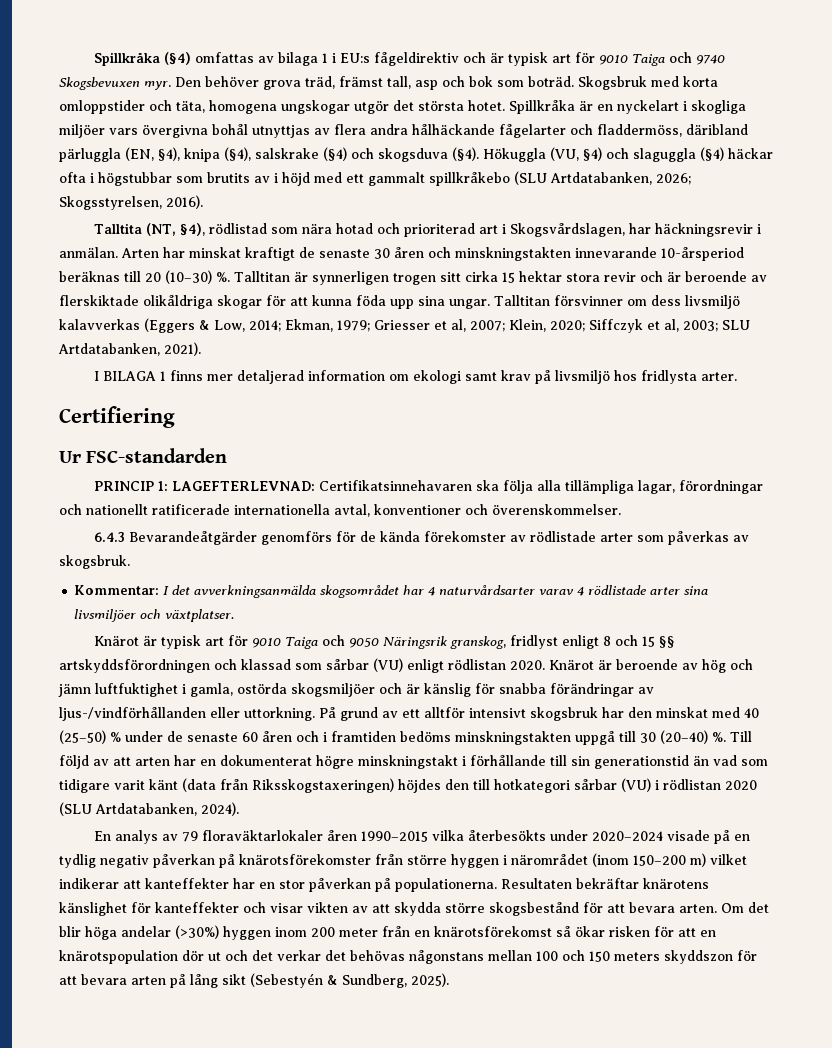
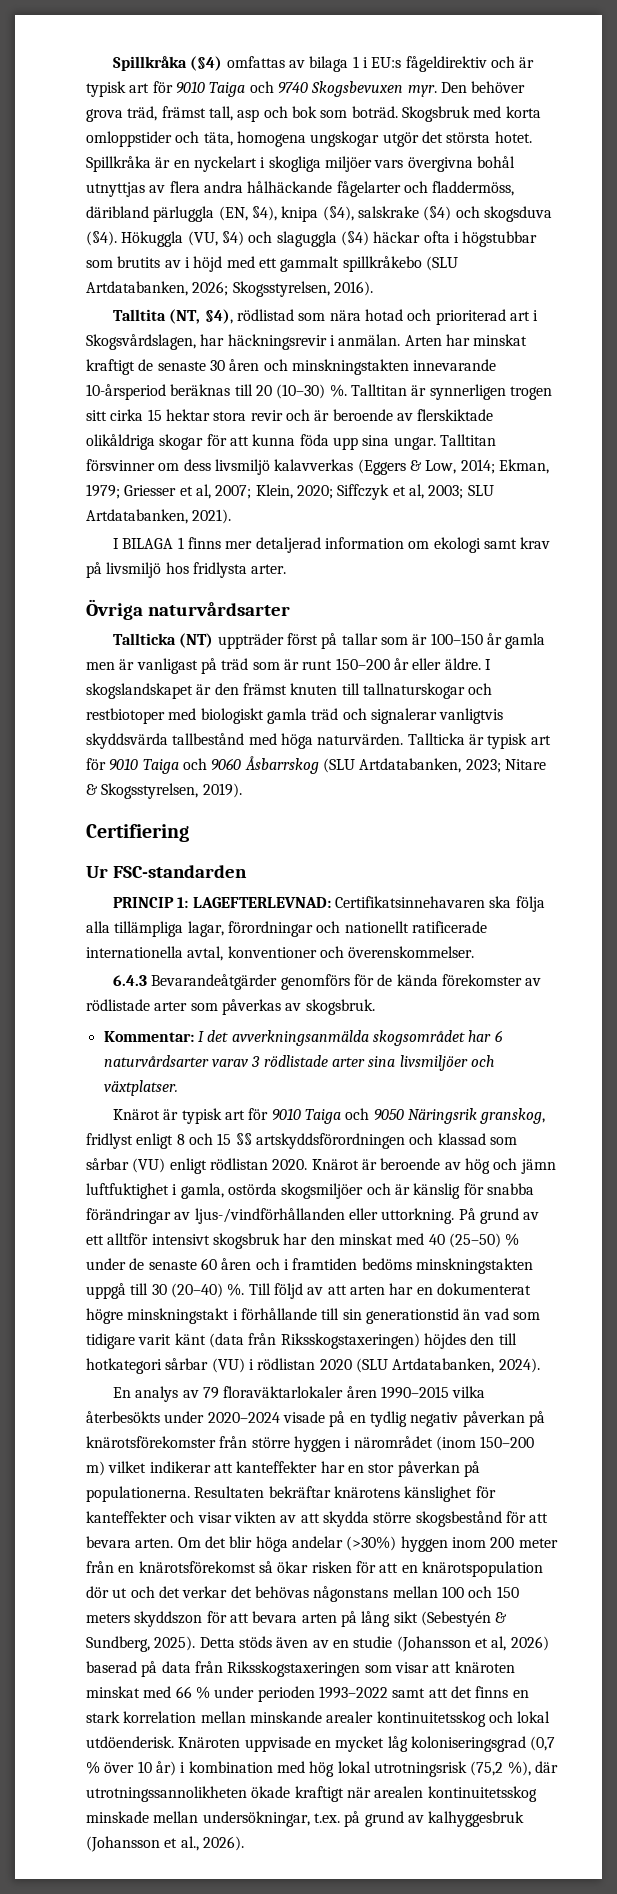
+ Övriga naturvårdsarter
+ Tallticka (NT) uppträder först på tallar som är 100–150 år gamla men är vanligast på träd som är runt 150–200 år eller äldre. I skogslandskapet är den främst knuten till tallnaturskogar och restbiotoper med biologiskt gamla träd och signalerar vanligtvis skyddsvärda tallbestånd med höga naturvärden. Tallticka är typisk art för 9010 Taiga och 9060 Åsbarrskog (SLU Artdatabanken, 2023; Nitare & Skogsstyrelsen, 2019).
- Kommentar: I det avverkningsanmälda skogsområdet har 4 naturvårdsarter varav 4 rödlistade arter sina livsmiljöer och växtplatser.
+ Kommentar: I det avverkningsanmälda skogsområdet har 6 naturvårdsarter varav 3 rödlistade arter sina livsmiljöer och växtplatser.
+ Detta stöds även av en studie (Johansson et al, 2026) baserad på data från Riksskogstaxeringen som visar att knäroten minskat med 66 % under perioden 1993–2022 samt att det finns en stark korrelation mellan minskande arealer kontinuitetsskog och lokal utdöenderisk. Knäroten uppvisade en mycket låg koloniseringsgrad (0,7 % över 10 år) i kombination med hög lokal utrotningsrisk (75,2 %), där utrotningssannolikheten ökade kraftigt när arealen kontinuitetsskog minskade mellan undersökningar, t.ex. på grund av kalhyggesbruk (Johansson et al., 2026).

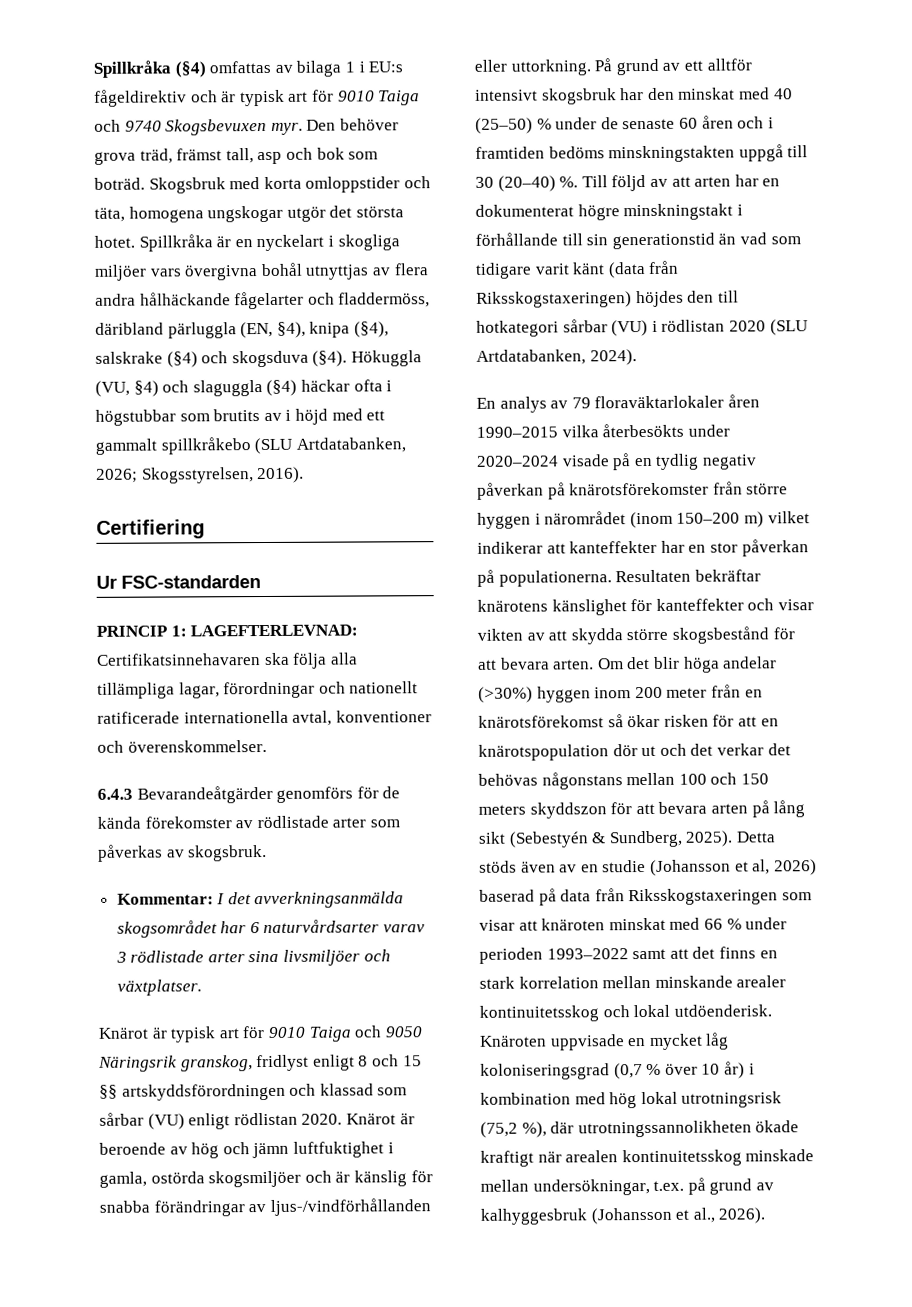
- Talltita (NT, §4), rödlistad som nära hotad och prioriterad art i Skogsvårdslagen, har häckningsrevir i anmälan. Arten har minskat kraftigt de senaste 30 åren och minskningstakten innevarande 10-årsperiod beräknas till 20 (10–30) %. Talltitan är synnerligen trogen sitt cirka 15 hektar stora revir och är beroende av flerskiktade olikåldriga skogar för att kunna föda upp sina ungar. Talltitan försvinner om dess livsmiljö kalavverkas (Eggers & Low, 2014; Ekman, 1979; Griesser et al, 2007; Klein, 2020; Siffczyk et al, 2003; SLU Artdatabanken, 2021).
- I BILAGA 1 finns mer detaljerad information om ekologi samt krav på livsmiljö hos fridlysta arter.
- Övriga naturvårdsarter
- Tallticka (NT) uppträder först på tallar som är 100–150 år gamla men är vanligast på träd som är runt 150–200 år eller äldre. I skogslandskapet är den främst knuten till tallnaturskogar och restbiotoper med biologiskt gamla träd och signalerar vanligtvis skyddsvärda tallbestånd med höga naturvärden. Tallticka är typisk art för 9010 Taiga och 9060 Åsbarrskog (SLU Artdatabanken, 2023; Nitare & Skogsstyrelsen, 2019).

